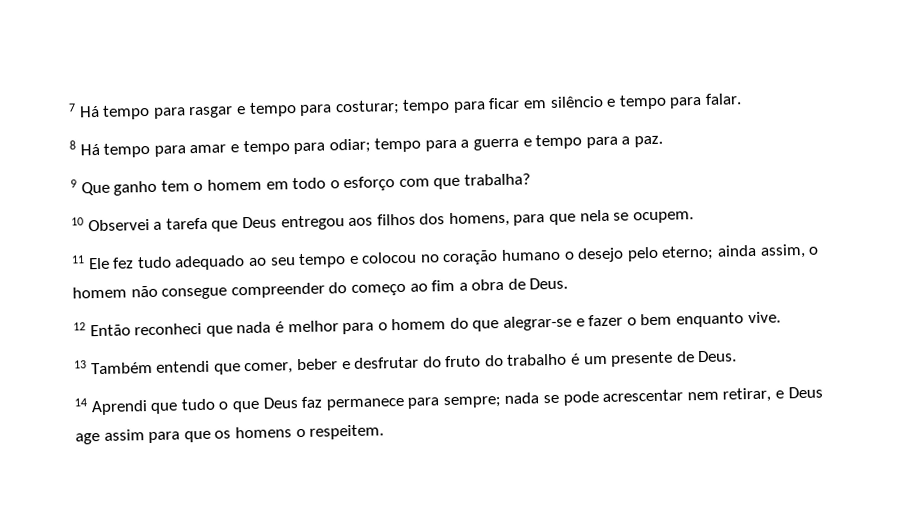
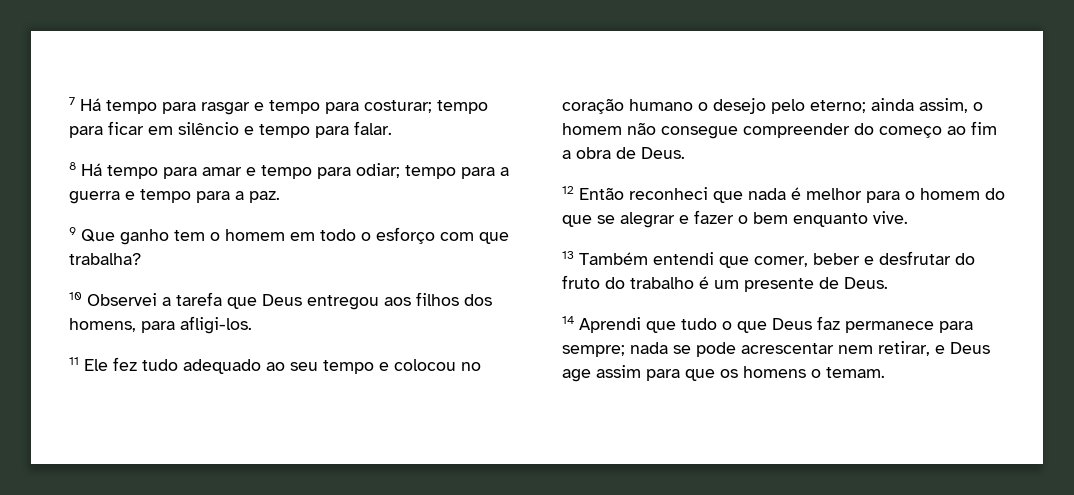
- 10 Observei a tarefa que Deus entregou aos filhos dos homens, para que nela se ocupem.
+ 10 Observei a tarefa que Deus entregou aos filhos dos homens, para afligi-los.
- 12 Então reconheci que nada é melhor para o homem do que alegrar-se e fazer o bem enquanto vive.
+ 12 Então reconheci que nada é melhor para o homem do que se alegrar e fazer o bem enquanto vive.
- 14 Aprendi que tudo o que Deus faz permanece para sempre; nada se pode acrescentar nem retirar, e Deus age assim para que os homens o respeitem.
+ 14 Aprendi que tudo o que Deus faz permanece para sempre; nada se pode acrescentar nem retirar, e Deus age assim para que os homens o temam.

